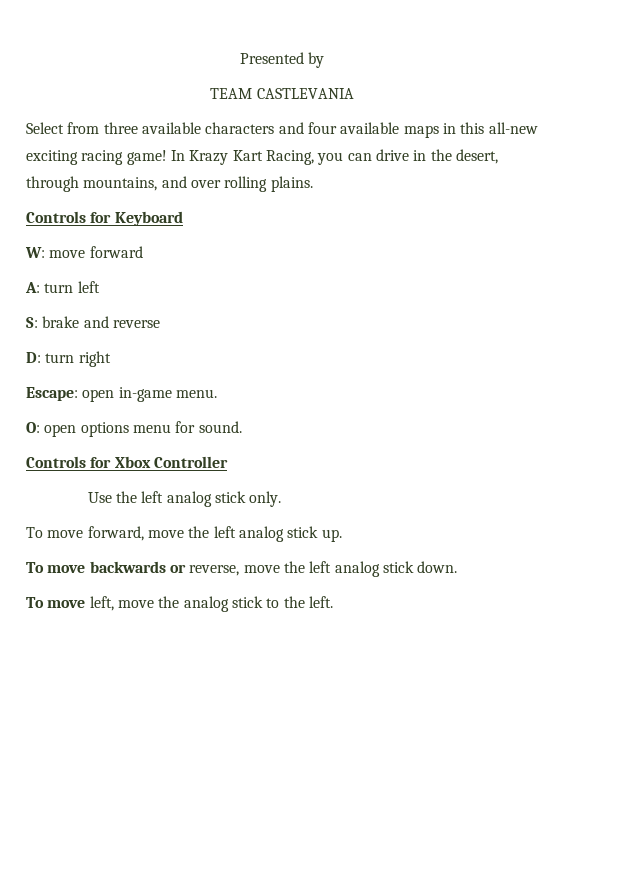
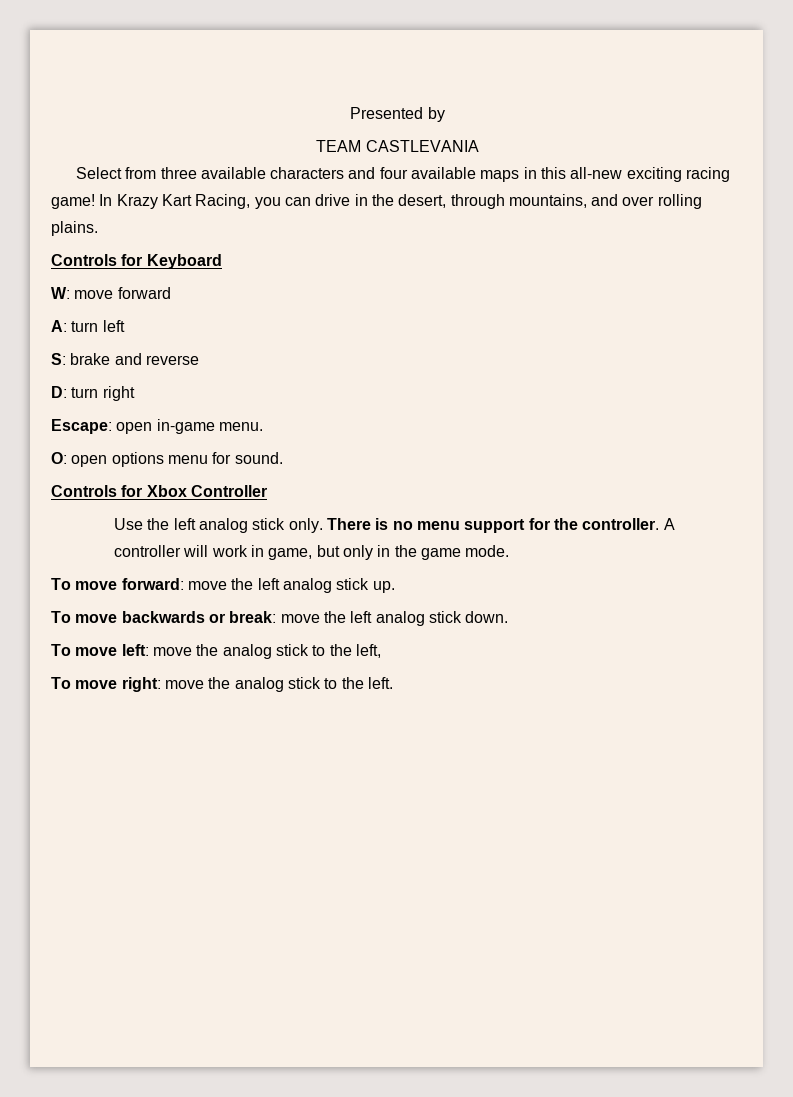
- Use the left analog stick only.
- To move forward, move the left analog stick up.
+ Use the left analog stick only. There is no menu support for the controller. A controller will work in game, but only in the game mode.
+ To move forward: move the left analog stick up.
- To move backwards or reverse, move the left analog stick down.
+ To move backwards or break: move the left analog stick down.
- To move left, move the analog stick to the left.
+ To move left: move the analog stick to the left,
+ To move right: move the analog stick to the left.

